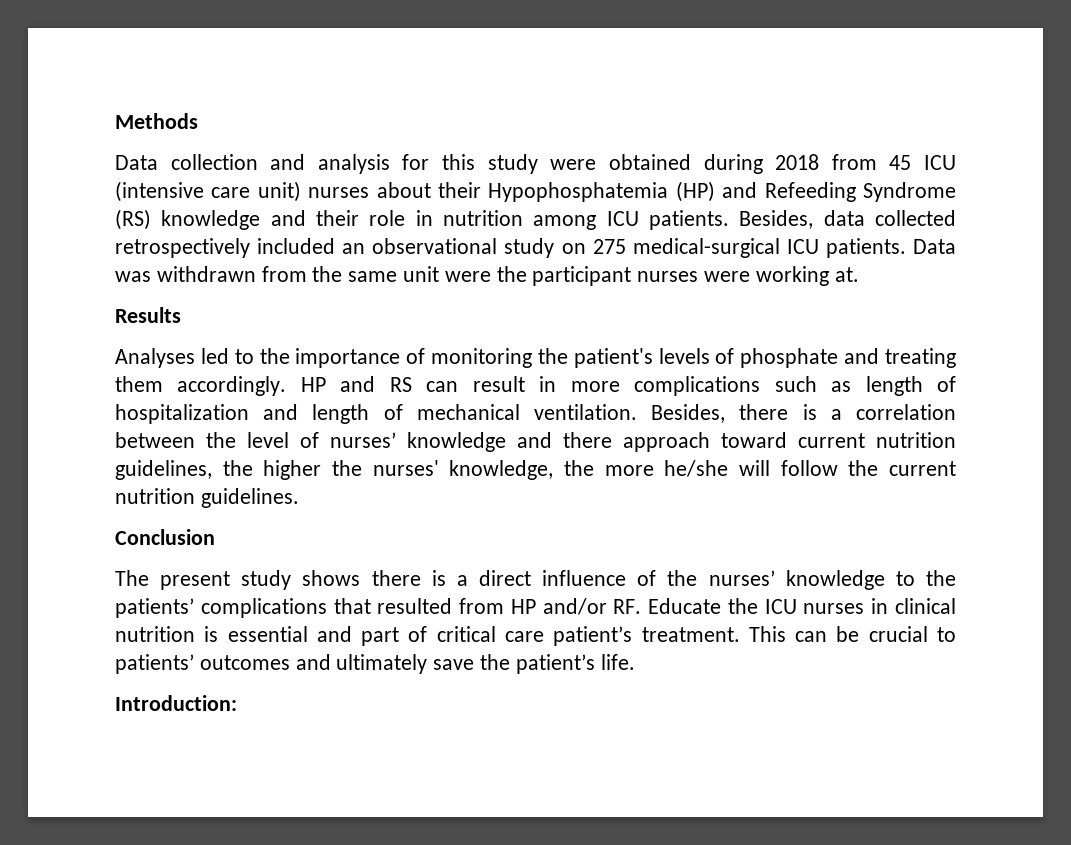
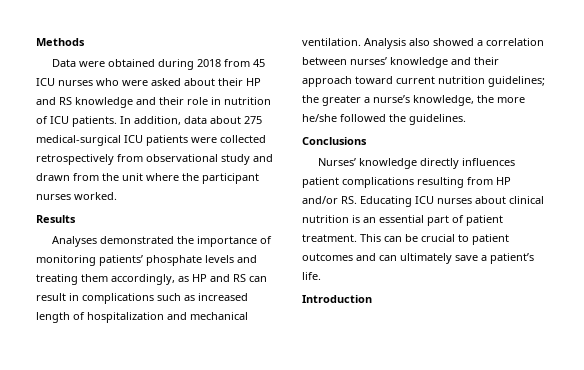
- Data collection and analysis for this study were obtained during 2018 from 45 ICU (intensive care unit) nurses about their Hypophosphatemia (HP) and Refeeding Syndrome (RS) knowledge and their role in nutrition among ICU patients. Besides, data collected retrospectively included an observational study on 275 medical-surgical ICU patients. Data was withdrawn from the same unit were the participant nurses were working at.
+ Data were obtained during 2018 from 45 ICU nurses who were asked about their HP and RS knowledge and their role in nutrition of ICU patients. In addition, data about 275 medical-surgical ICU patients were collected retrospectively from observational study and drawn from the unit where the participant nurses worked.
- Analyses led to the importance of monitoring the patient's levels of phosphate and treating them accordingly. HP and RS can result in more complications such as length of hospitalization and length of mechanical ventilation. Besides, there is a correlation between the level of nurses’ knowledge and there approach toward current nutrition guidelines, the higher the nurses' knowledge, the more he/she will follow the current nutrition guidelines.
- Conclusion
- The present study shows there is a direct influence of the nurses’ knowledge to the patients’ complications that resulted from HP and/or RF. Educate the ICU nurses in clinical nutrition is essential and part of critical care patient’s treatment.
+ Analyses demonstrated the importance of monitoring patients’ phosphate levels and treating them accordingly, as HP and RS can result in complications such as increased length of hospitalization and mechanical ventilation. Analysis also showed a correlation between nurses’ knowledge and their approach toward current nutrition guidelines; the greater a nurse’s knowledge, the more he/she followed the guidelines.
+ Conclusions
+ Nurses’ knowledge directly influences patient complications resulting from HP and/or RS. Educating ICU nurses about clinical nutrition is an essential part of patient treatment.
- This can be crucial to patients’ outcomes and ultimately save the patient’s life.
+ This can be crucial to patient outcomes and can ultimately save a patient’s life.
- Introduction:
+ Introduction

